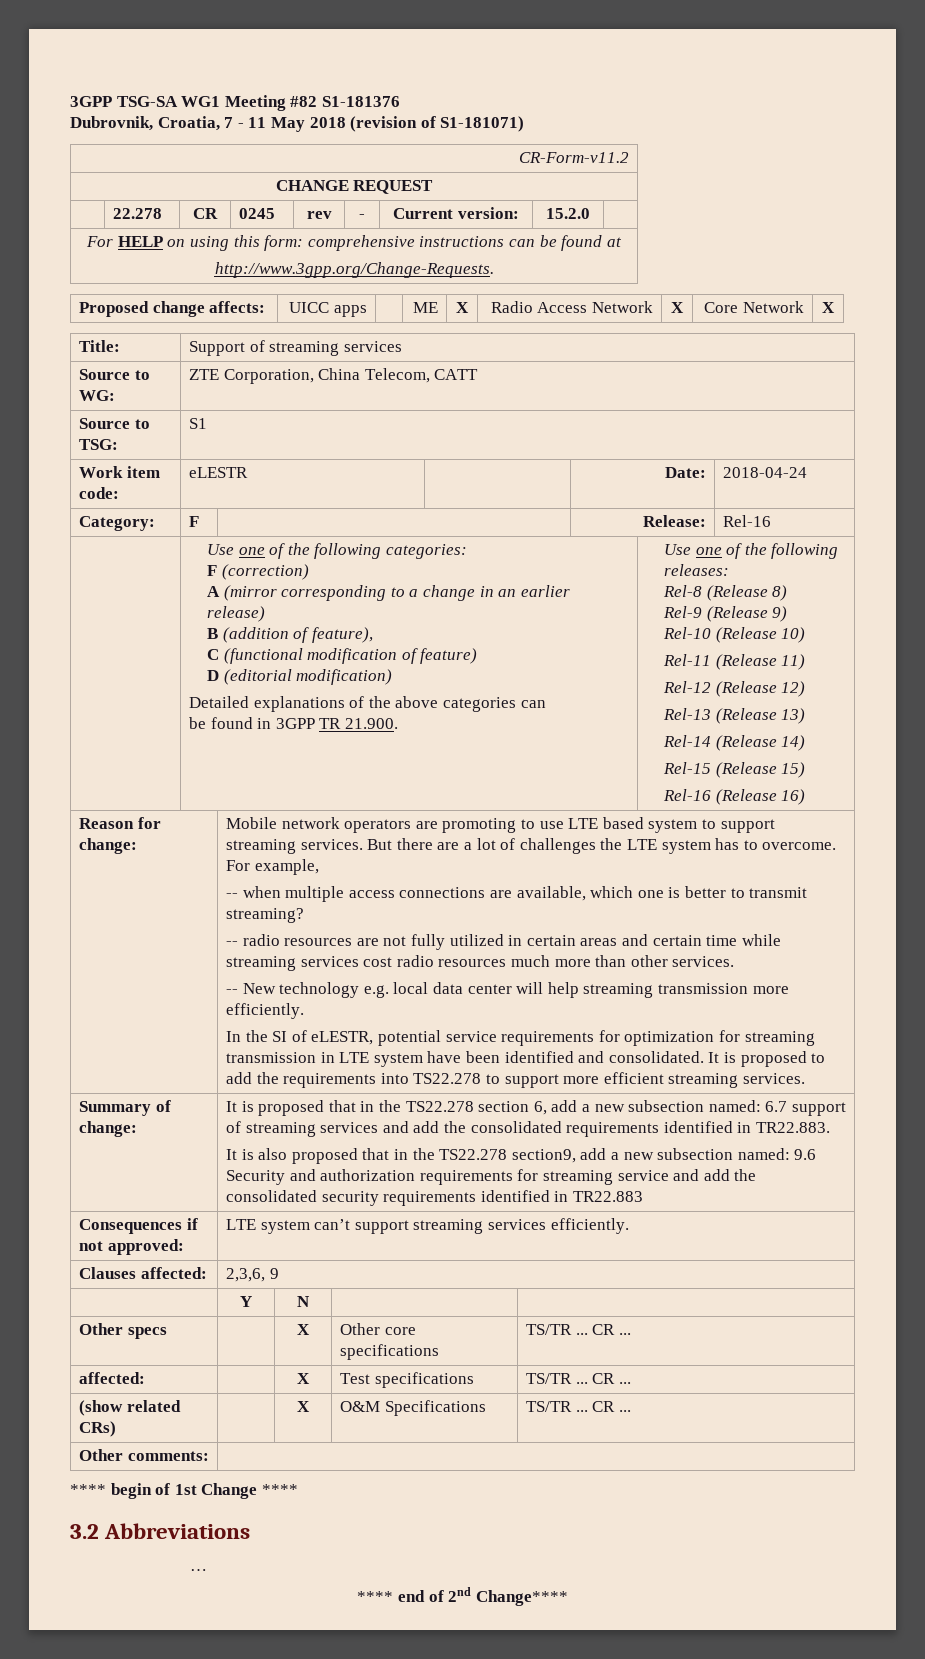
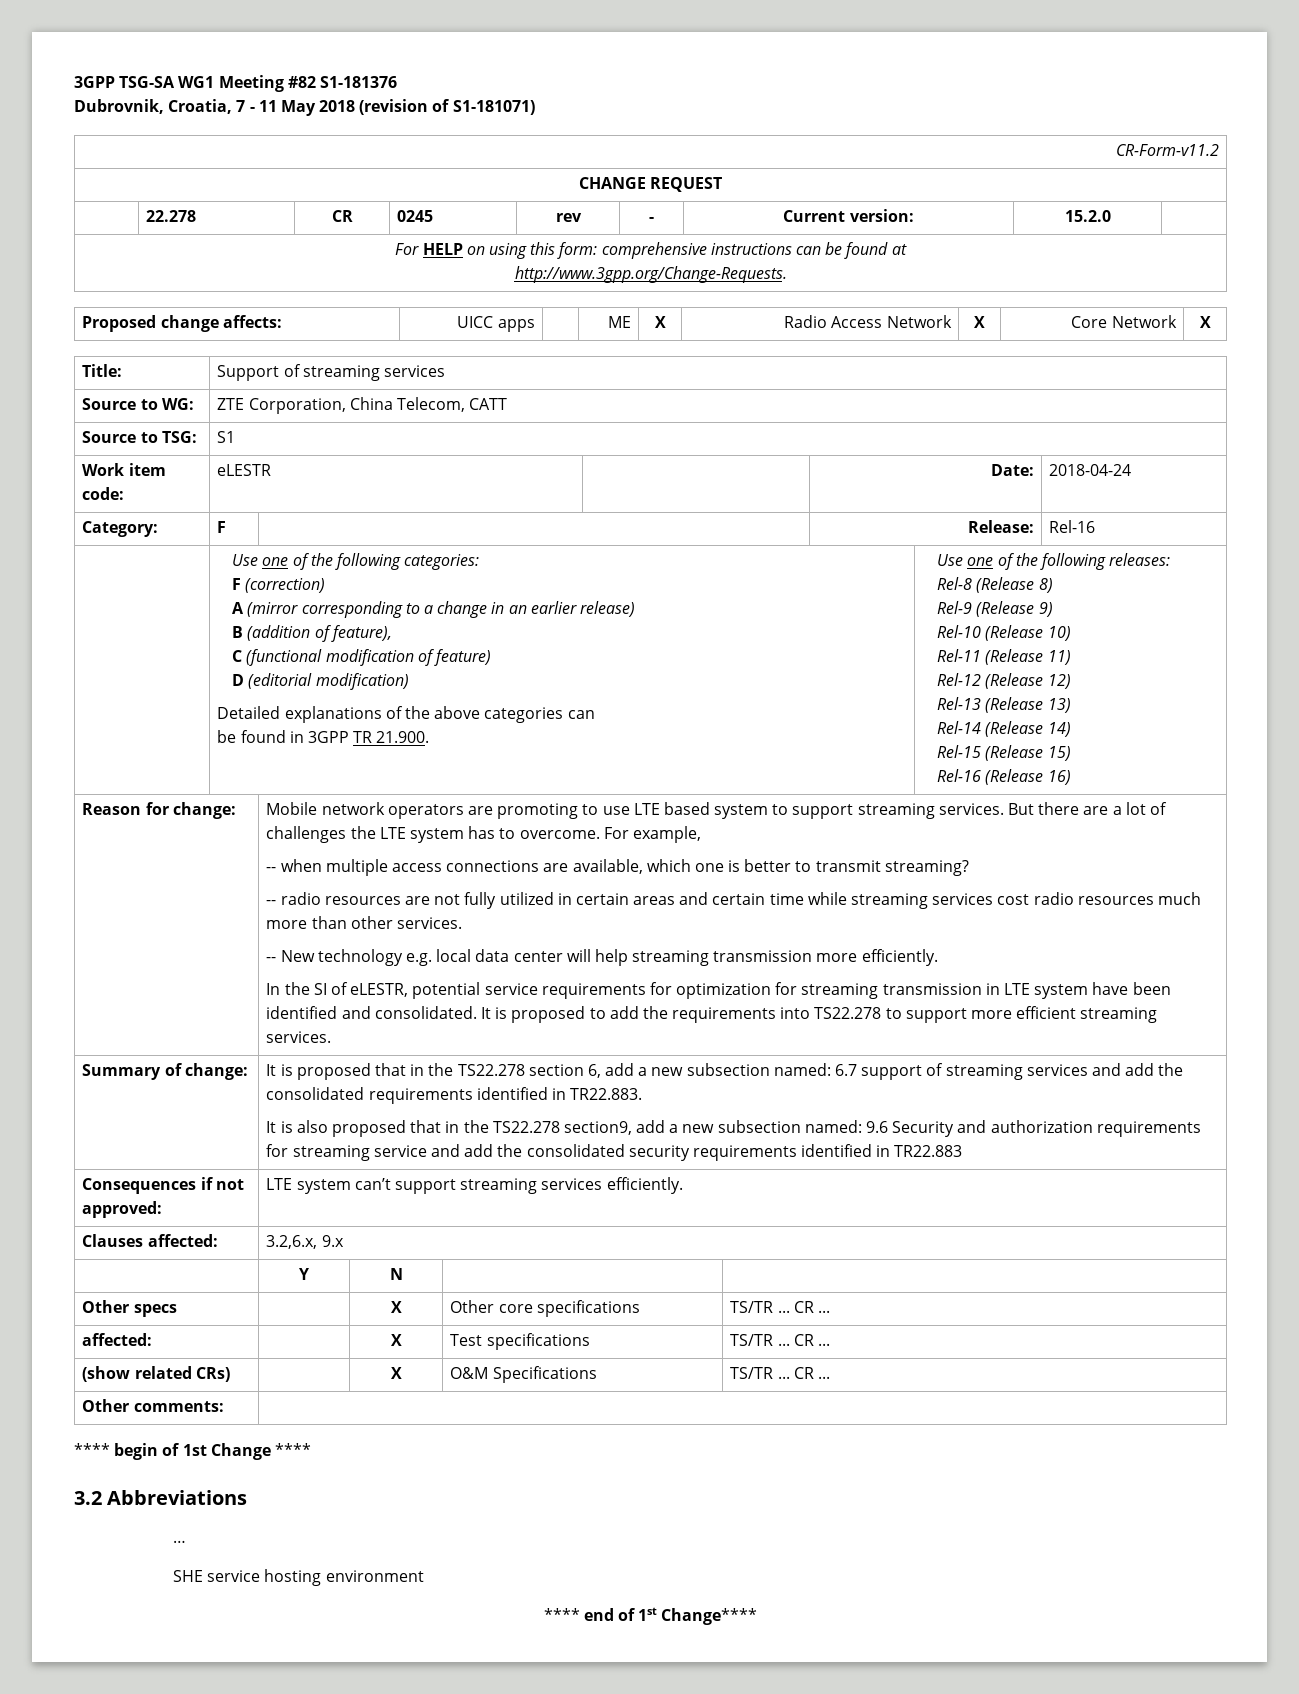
- Clauses affected: | 2,3,6, 9
+ Clauses affected: | 3.2,6.x, 9.x
+ SHE service hosting environment
- **** end of 2nd Change****
+ **** end of 1st Change****

